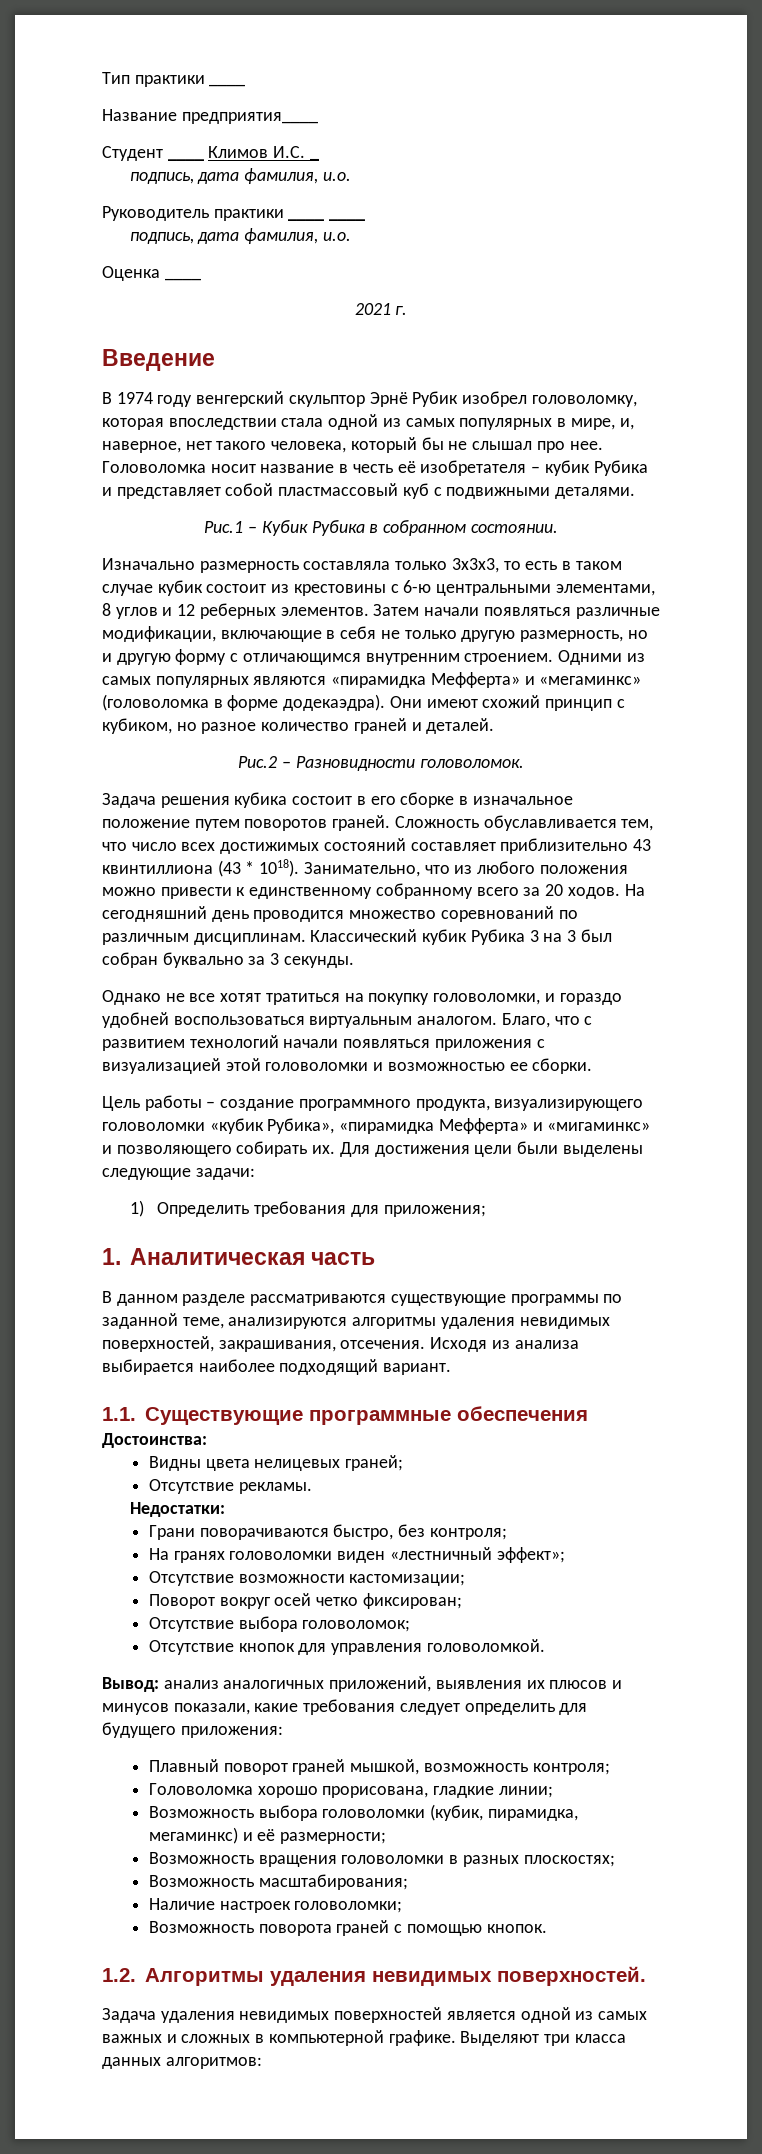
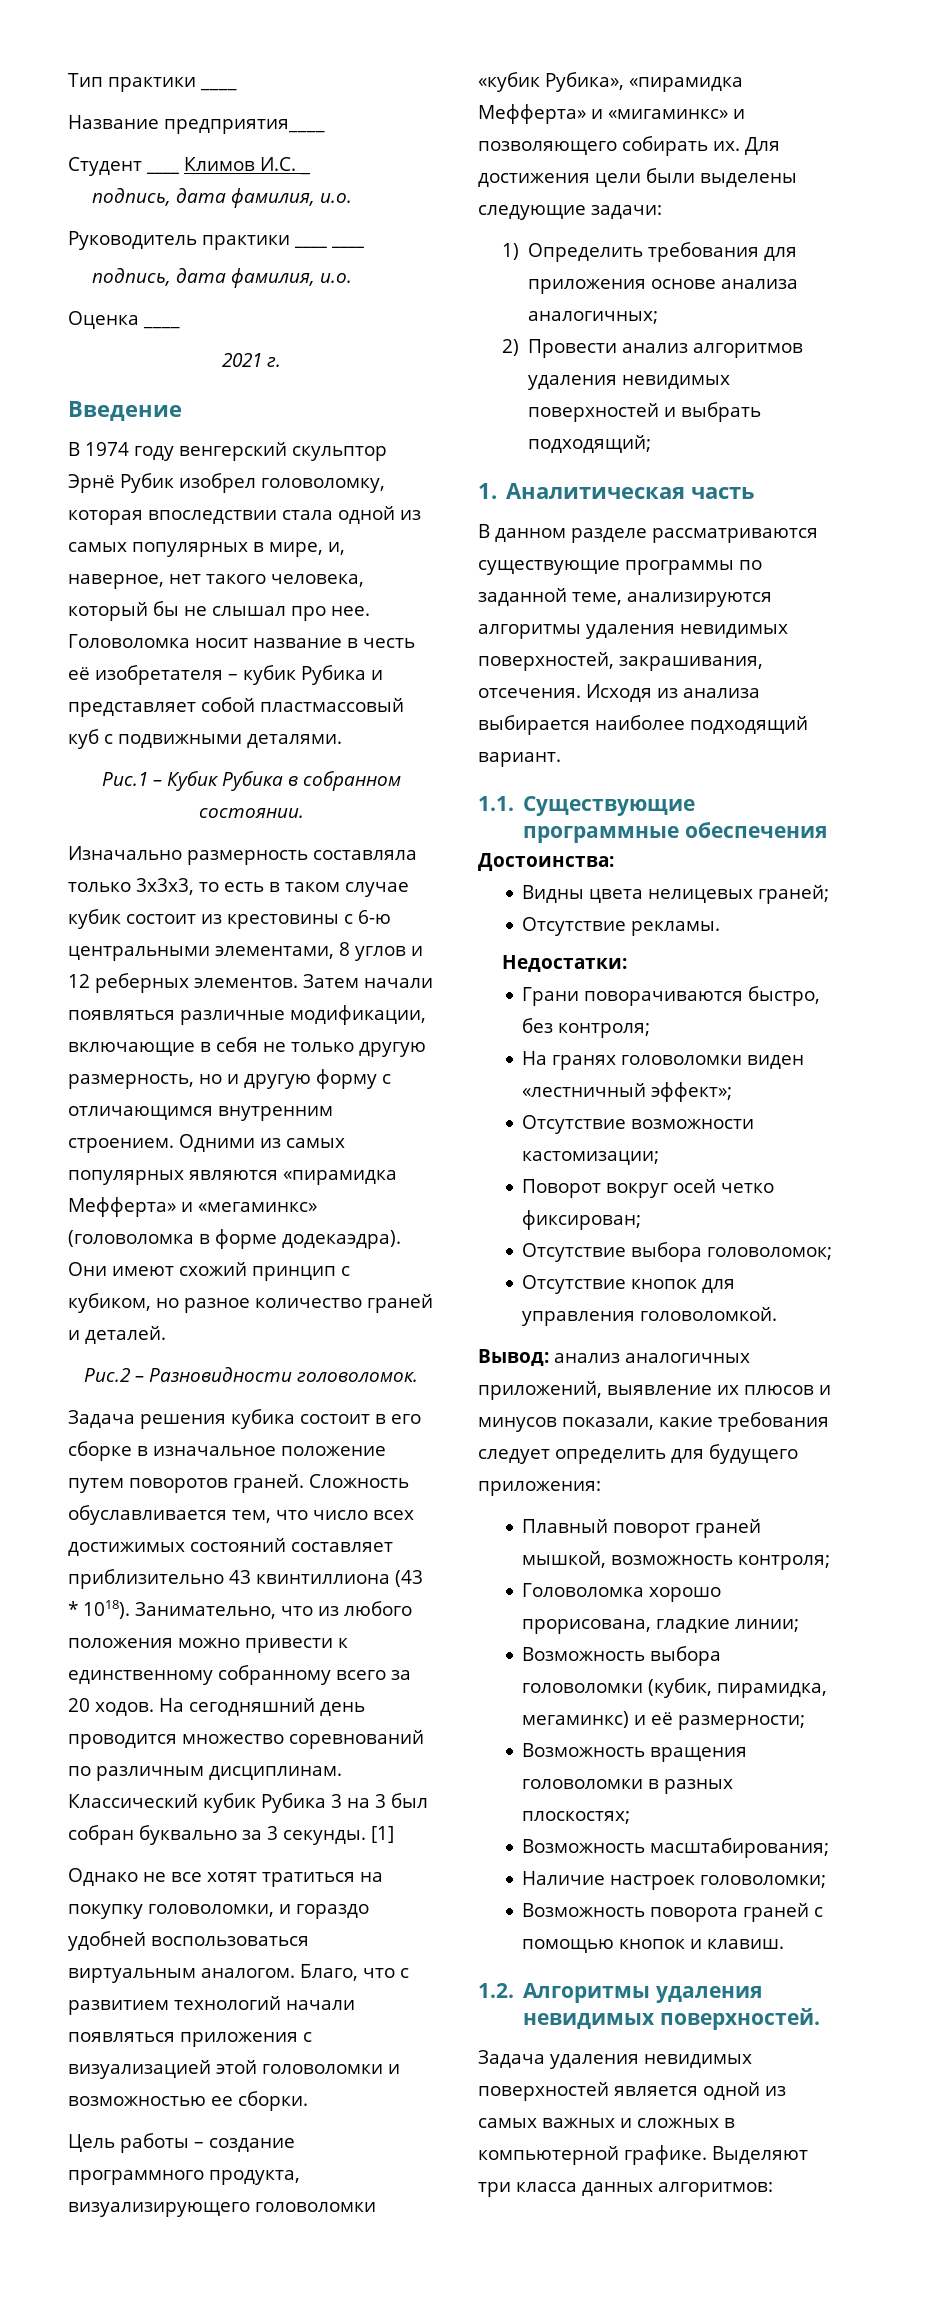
+ [1]
- 1) Определить требования для приложения;
+ 1) Определить требования для приложения основе анализа аналогичных;
+ 2) Провести анализ алгоритмов удаления невидимых поверхностей и выбрать подходящий;
- Вывод: анализ аналогичных приложений, выявления их плюсов и минусов показали, какие требования следует определить для будущего приложения:
+ Вывод: анализ аналогичных приложений, выявление их плюсов и минусов показали, какие требования следует определить для будущего приложения:
- Возможность поворота граней с помощью кнопок.
+ Возможность поворота граней с помощью кнопок и клавиш.

